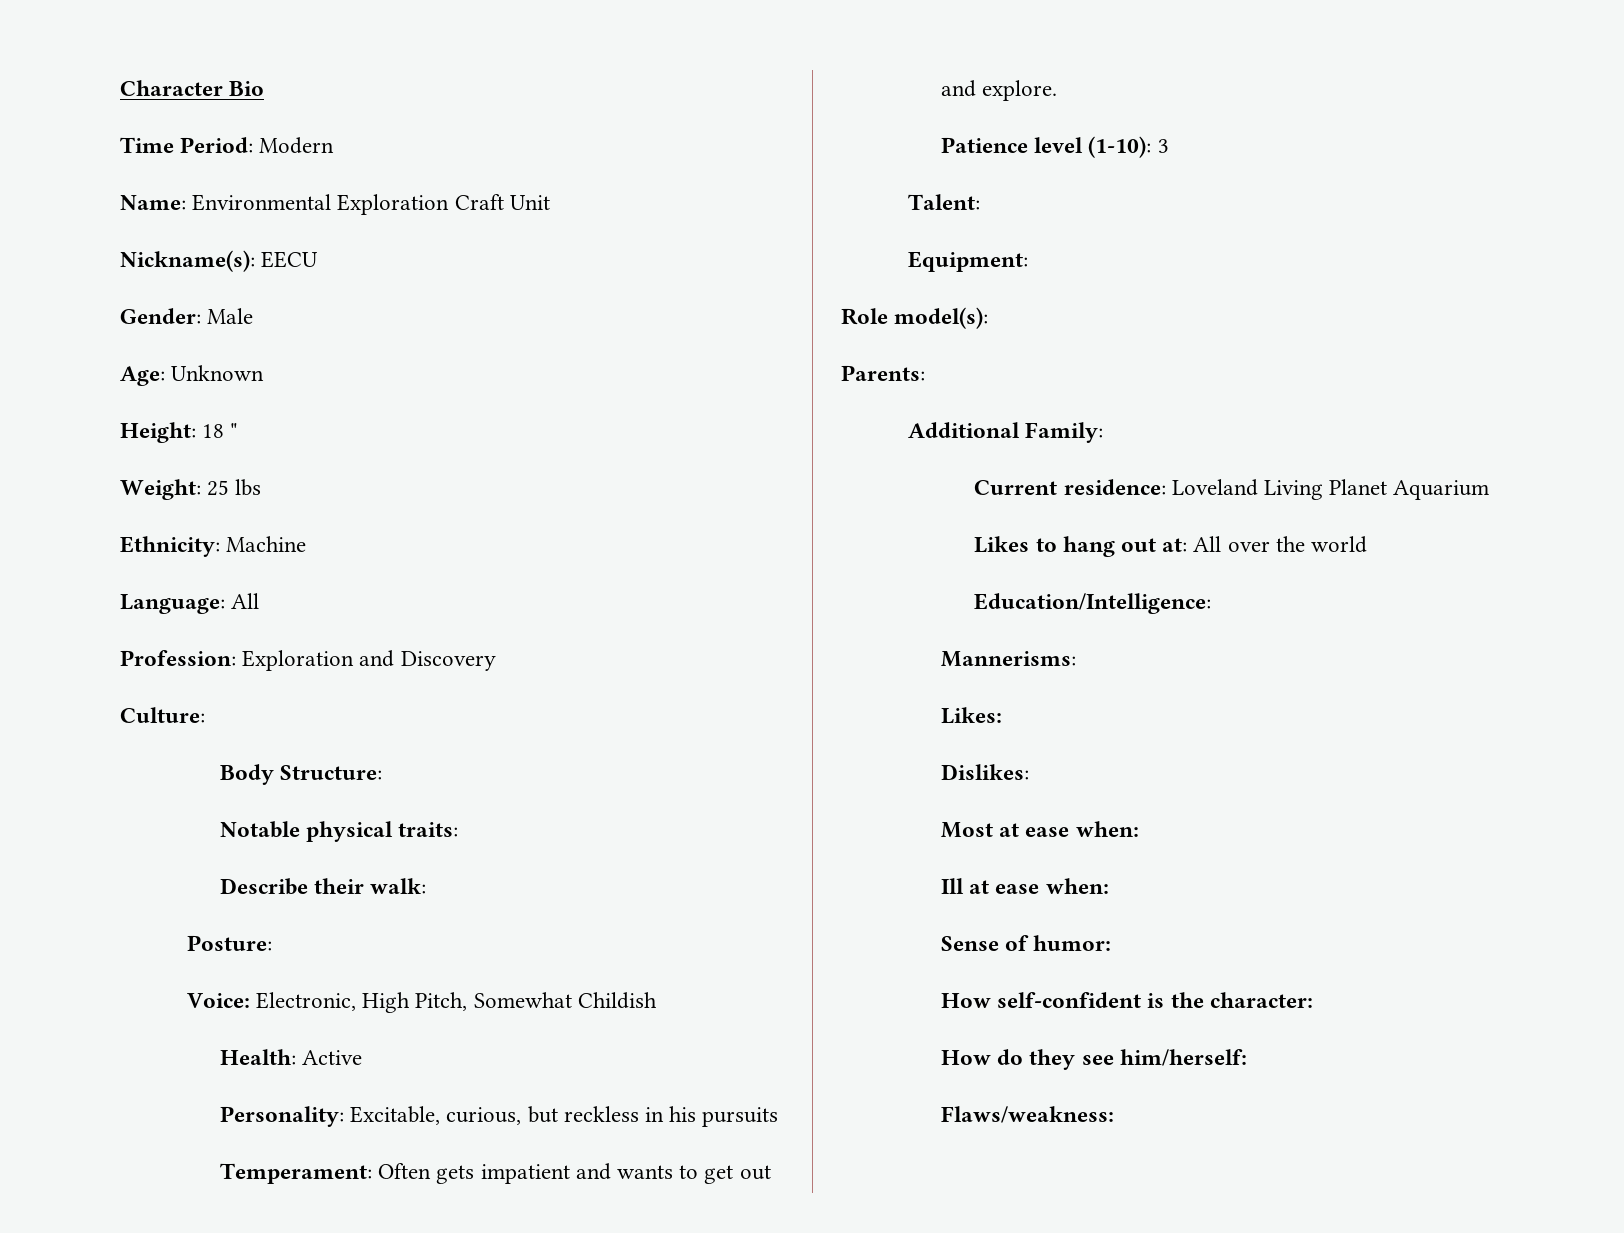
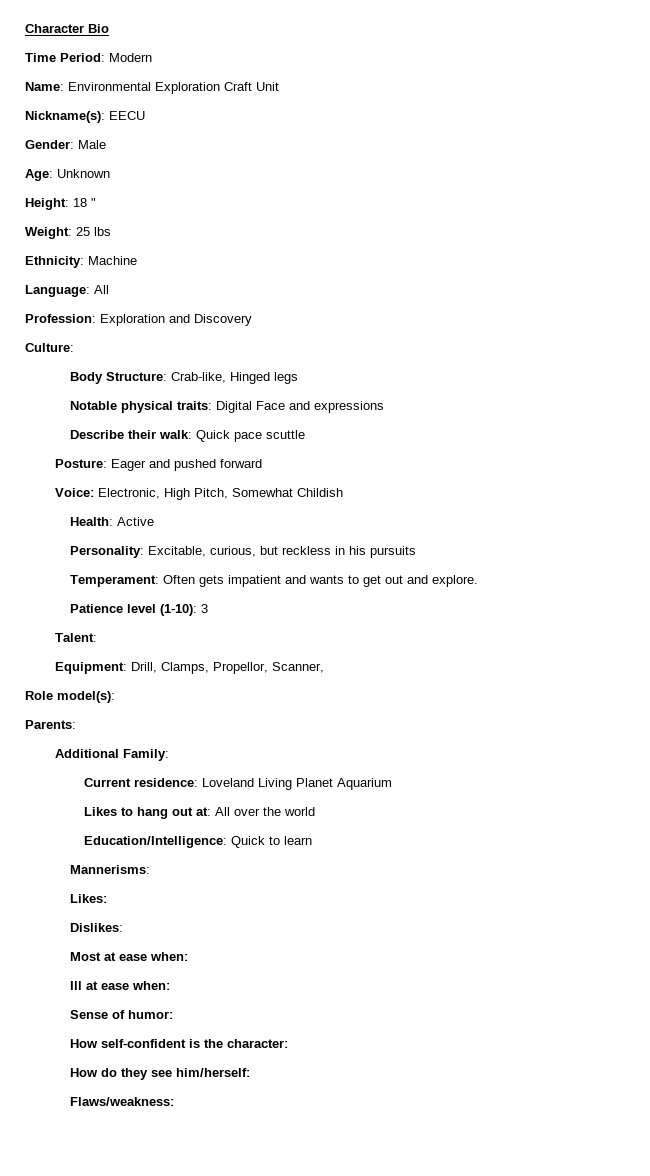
- Body Structure:
+ Body Structure: Crab-like, Hinged legs
- Notable physical traits:
+ Notable physical traits: Digital Face and expressions
- Describe their walk:
- Posture:
+ Describe their walk: Quick pace scuttle
+ Posture: Eager and pushed forward
- Equipment:
+ Equipment: Drill, Clamps, Propellor, Scanner,
- Education/Intelligence:
+ Education/Intelligence: Quick to learn

